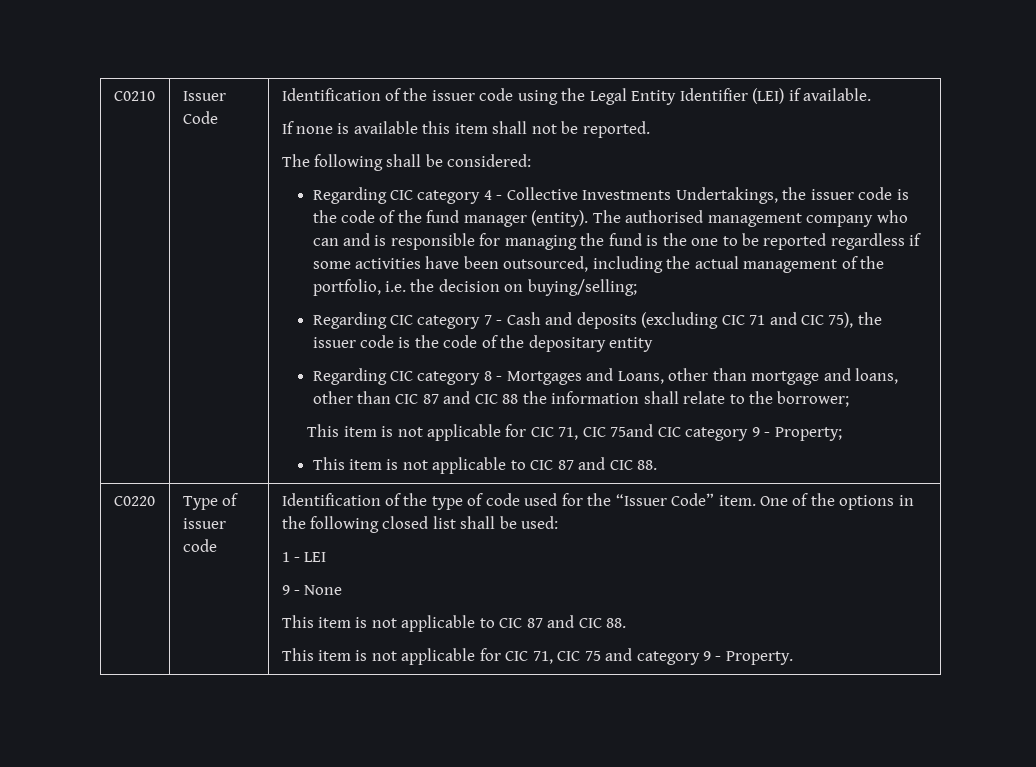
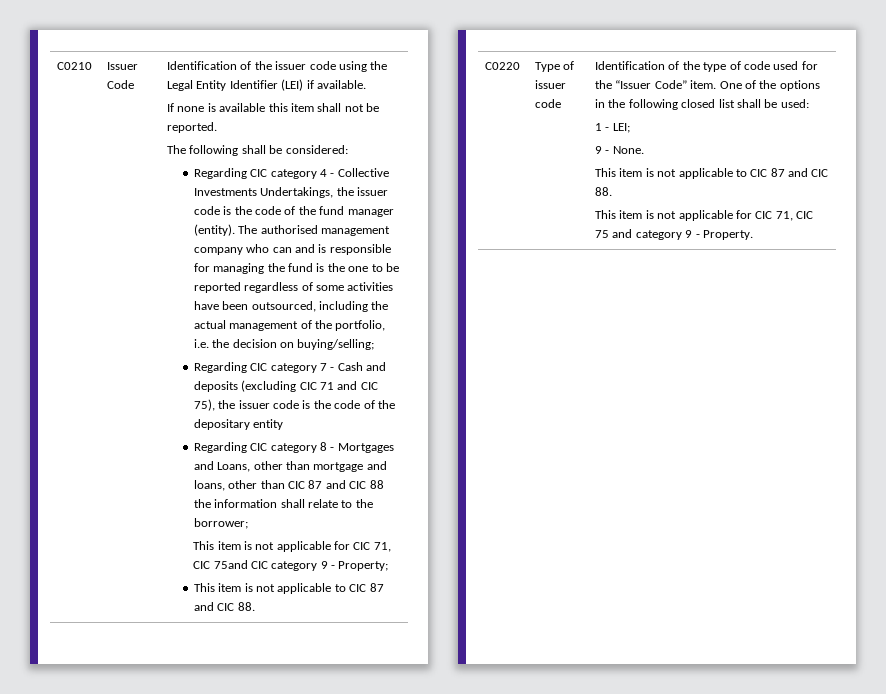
- The authorised management company who can and is responsible for managing the fund is the one to be reported regardless if some activities have been outsourced, including the actual management of the portfolio, i.e. the decision on buying/selling;
+ The authorised management company who can and is responsible for managing the fund is the one to be reported regardless of some activities have been outsourced, including the actual management of the portfolio, i.e. the decision on buying/selling;
- 1 - LEI
- 9 - None
+ 1 - LEI;
+ 9 - None.

